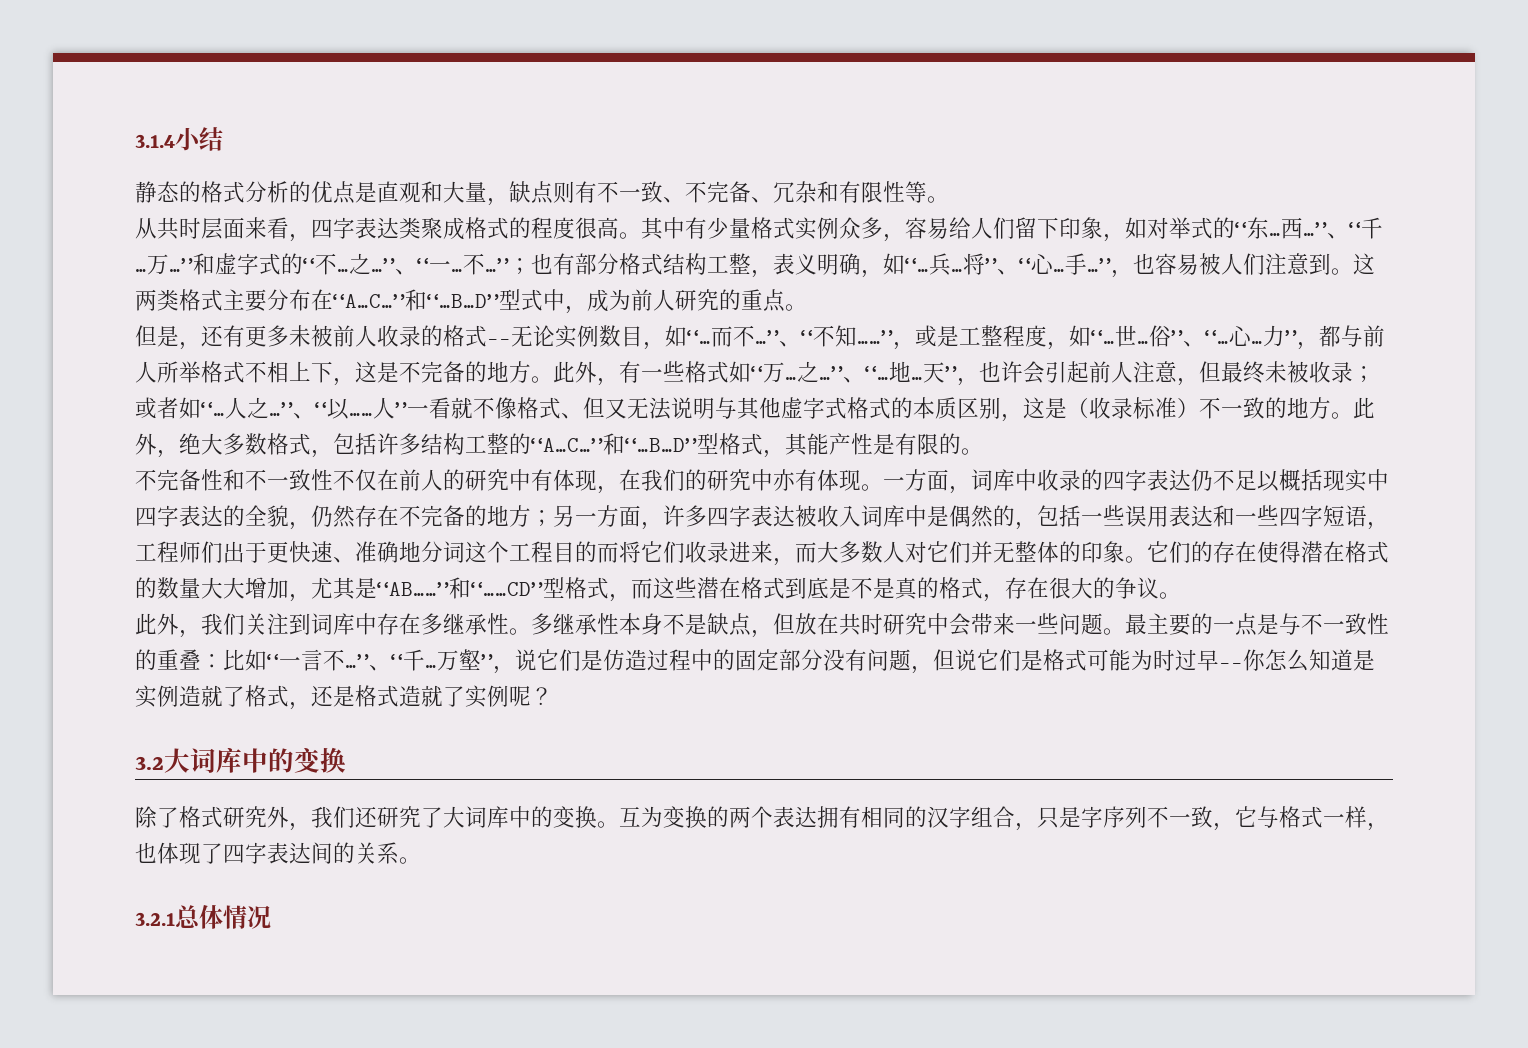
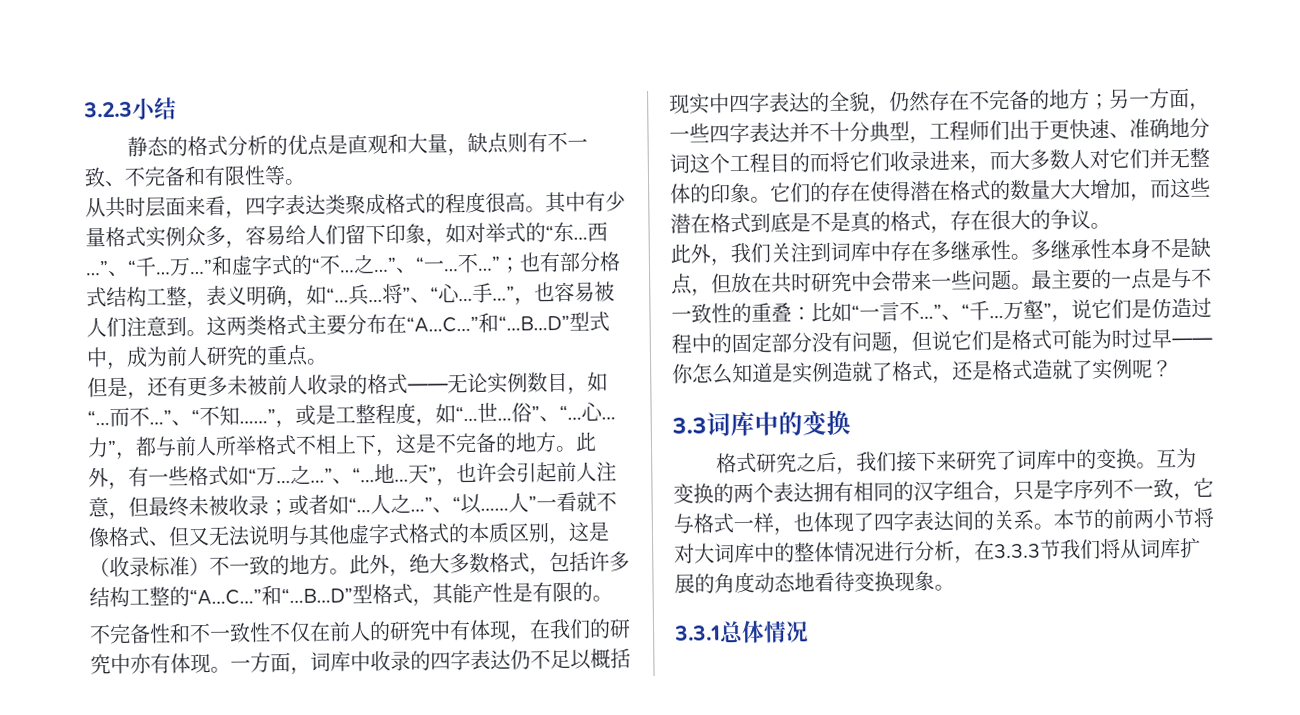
- 3.1.4小结
+ 3.2.3小结
- 静态的格式分析的优点是直观和大量，缺点则有不一致、不完备、冗杂和有限性等。
+ 静态的格式分析的优点是直观和大量，缺点则有不一致、不完备和有限性等。
- 一方面，词库中收录的四字表达仍不足以概括现实中四字表达的全貌，仍然存在不完备的地方；另一方面，许多四字表达被收入词库中是偶然的，包括一些误用表达和一些四字短语，工程师们出于更快速、准确地分词这个工程目的而将它们收录进来，而大多数人对它们并无整体的印象。
+ 一方面，词库中收录的四字表达仍不足以概括现实中四字表达的全貌，仍然存在不完备的地方；另一方面，一些四字表达并不十分典型，工程师们出于更快速、准确地分词这个工程目的而将它们收录进来，而大多数人对它们并无整体的印象。
- 它们的存在使得潜在格式的数量大大增加，尤其是“AB……”和“……CD”型格式，而这些潜在格式到底是不是真的格式，存在很大的争议。
+ 它们的存在使得潜在格式的数量大大增加，而这些潜在格式到底是不是真的格式，存在很大的争议。
- 3.2大词库中的变换
+ 3.3词库中的变换
- 除了格式研究外，我们还研究了大词库中的变换。
+ 格式研究之后，我们接下来研究了词库中的变换。
- 互为变换的两个表达拥有相同的汉字组合，只是字序列不一致，它与格式一样，也体现了四字表达间的关系。
- 3.2.1总体情况
+ 互为变换的两个表达拥有相同的汉字组合，只是字序列不一致，它与格式一样，也体现了四字表达间的关系。本节的前两小节将对大词库中的整体情况进行分析，在3.3.3节我们将从词库扩展的角度动态地看待变换现象。
+ 3.3.1总体情况

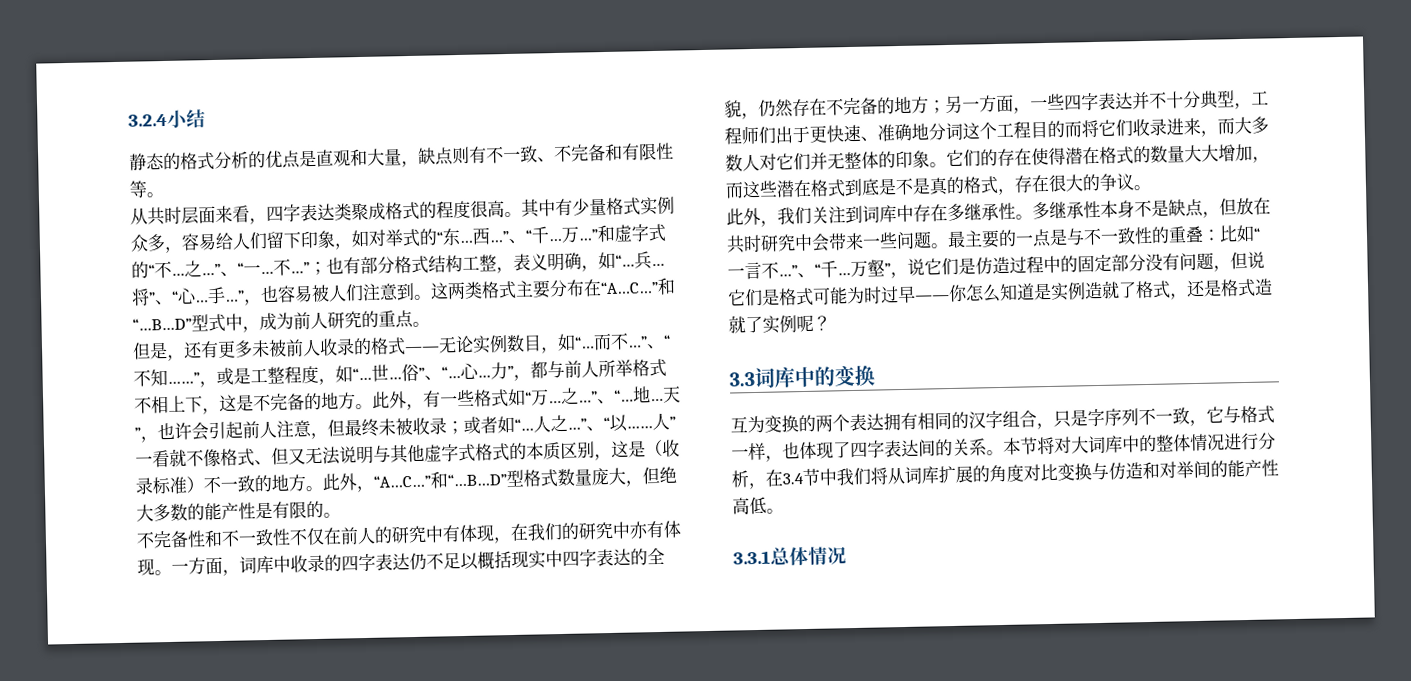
- 3.2.3小结
+ 3.2.4小结
- 此外，绝大多数格式，包括许多结构工整的“A…C…”和“…B…D”型格式，其能产性是有限的。
+ 此外，“A…C…”和“…B…D”型格式数量庞大，但绝大多数的能产性是有限的。
- 格式研究之后，我们接下来研究了词库中的变换。
- 本节的前两小节将对大词库中的整体情况进行分析，在3.3.3节我们将从词库扩展的角度动态地看待变换现象。
+ 本节将对大词库中的整体情况进行分析，在3.4节中我们将从词库扩展的角度对比变换与仿造和对举间的能产性高低。

